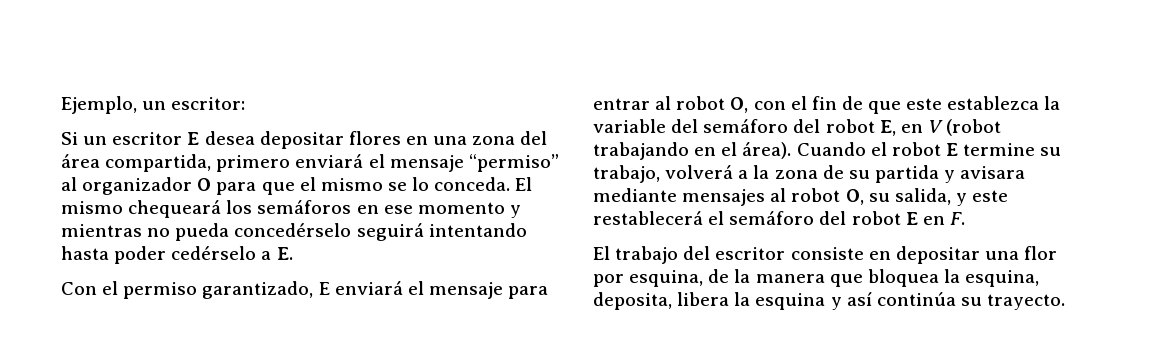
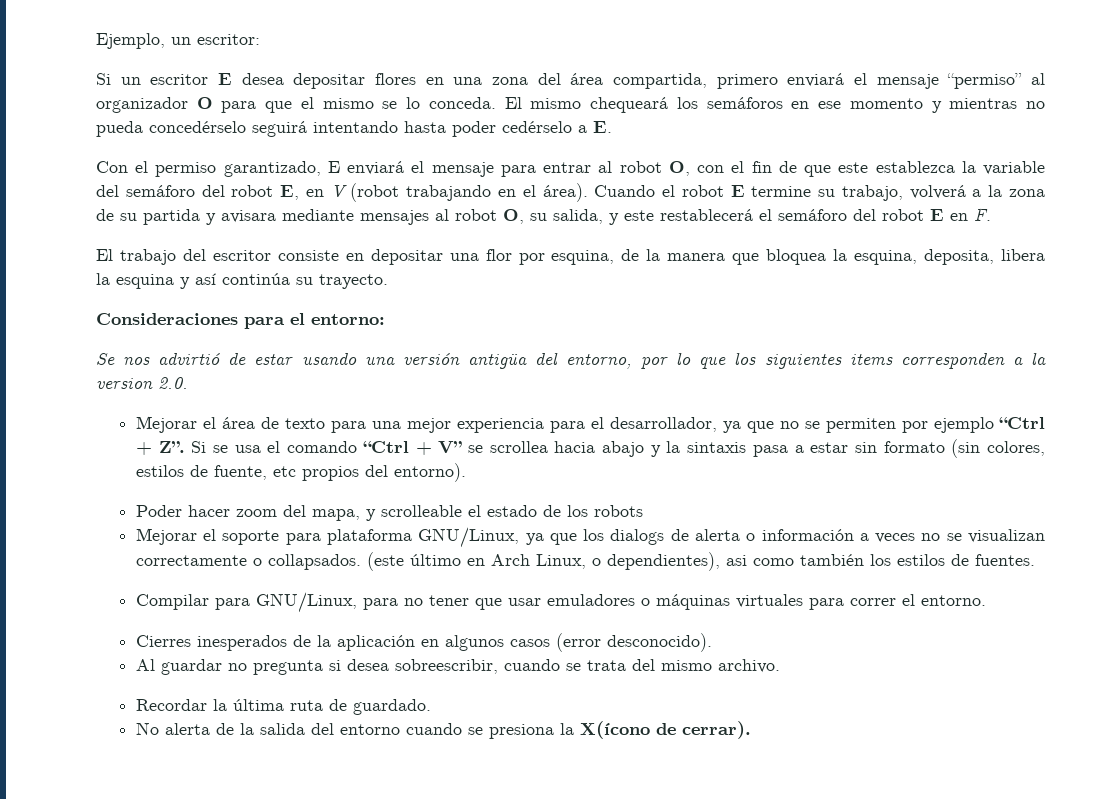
+ Consideraciones para el entorno:
+ Se nos advirtió de estar usando una versión antigüa del entorno, por lo que los siguientes items corresponden a la version 2.0.
+ Mejorar el área de texto para una mejor experiencia para el desarrollador, ya que no se permiten por ejemplo “Ctrl + Z”. Si se usa el comando “Ctrl + V” se scrollea hacia abajo y la sintaxis pasa a estar sin formato (sin colores, estilos de fuente, etc propios del entorno).
+ Poder hacer zoom del mapa, y scrolleable el estado de los robots
+ Mejorar el soporte para plataforma GNU/Linux, ya que los dialogs de alerta o información a veces no se visualizan correctamente o collapsados. (este último en Arch Linux, o dependientes), asi como también los estilos de fuentes.
+ Compilar para GNU/Linux, para no tener que usar emuladores o máquinas virtuales para correr el entorno.
+ Cierres inesperados de la aplicación en algunos casos (error desconocido).
+ Al guardar no pregunta si desea sobreescribir, cuando se trata del mismo archivo.
+ Recordar la última ruta de guardado.
+ No alerta de la salida del entorno cuando se presiona la X(ícono de cerrar).

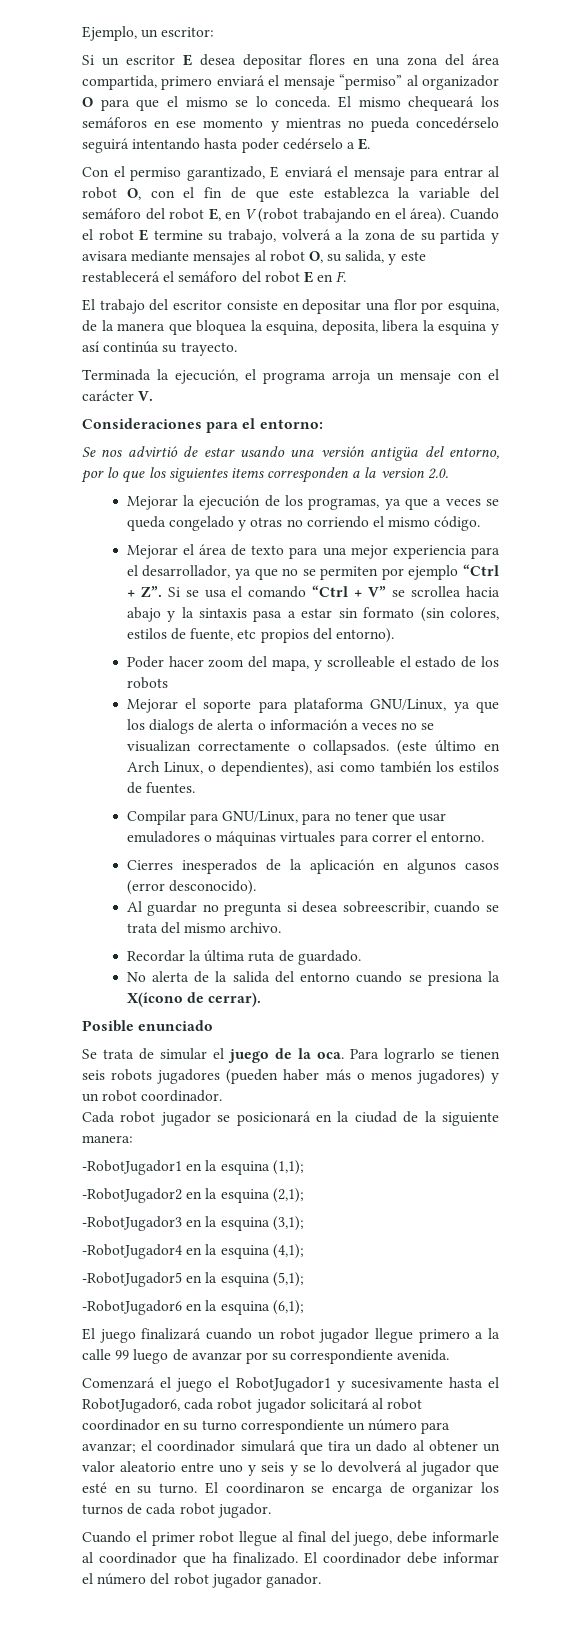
+ Terminada la ejecución, el programa arroja un mensaje con el carácter V.
+ Mejorar la ejecución de los programas, ya que a veces se queda congelado y otras no corriendo el mismo código.
+ Posible enunciado
+ Se trata de simular el juego de la oca. Para lograrlo se tienen seis robots jugadores (pueden haber más o menos jugadores) y un robot coordinador.
+ Cada robot jugador se posicionará en la ciudad de la siguiente manera:
+ -RobotJugador1 en la esquina (1,1);
+ -RobotJugador2 en la esquina (2,1);
+ -RobotJugador3 en la esquina (3,1);
+ -RobotJugador4 en la esquina (4,1);
+ -RobotJugador5 en la esquina (5,1);
+ -RobotJugador6 en la esquina (6,1);
+ El juego finalizará cuando un robot jugador llegue primero a la calle 99 luego de avanzar por su correspondiente avenida.
+ Comenzará el juego el RobotJugador1 y sucesivamente hasta el RobotJugador6, cada robot jugador solicitará al robot coordinador en su turno correspondiente un número para avanzar; el coordinador simulará que tira un dado al obtener un valor aleatorio entre uno y seis y se lo devolverá al jugador que esté en su turno. El coordinaron se encarga de organizar los turnos de cada robot jugador.
+ Cuando el primer robot llegue al final del juego, debe informarle al coordinador que ha finalizado. El coordinador debe informar el número del robot jugador ganador.

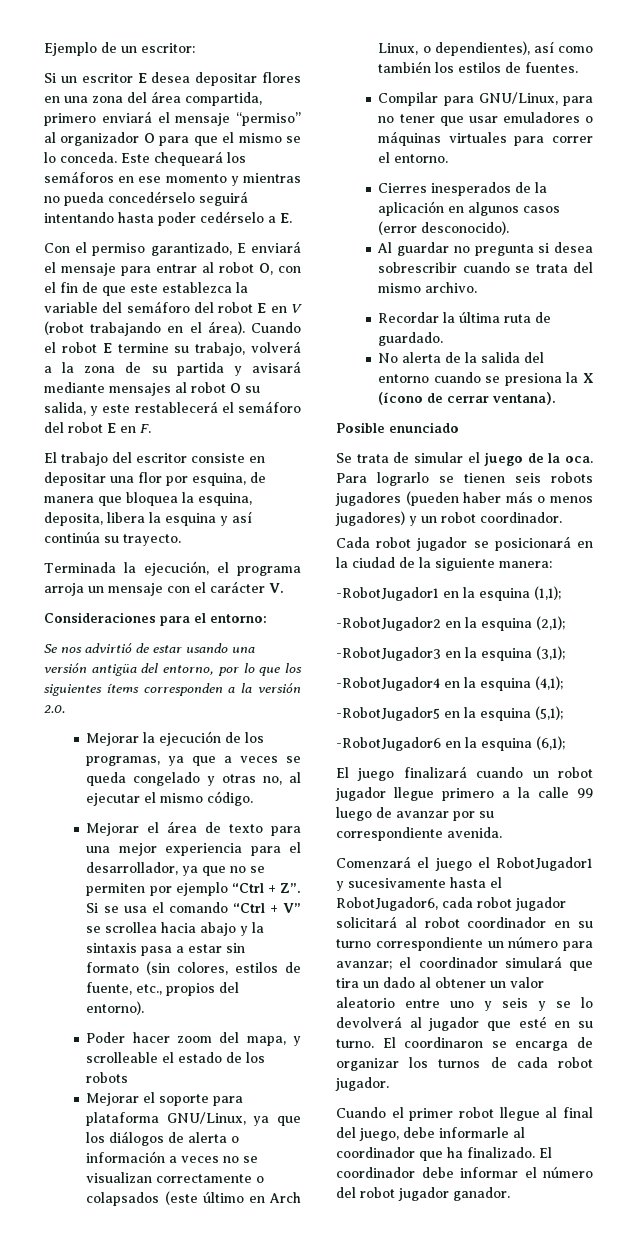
- Ejemplo, un escritor:
+ Ejemplo de un escritor:
- El mismo chequeará los semáforos en ese momento y mientras no pueda concedérselo seguirá intentando hasta poder cedérselo a E.
+ Este chequeará los semáforos en ese momento y mientras no pueda concedérselo seguirá intentando hasta poder cedérselo a E.
- Con el permiso garantizado, E enviará el mensaje para entrar al robot O, con el fin de que este establezca la variable del semáforo del robot E, en V (robot trabajando en el área).
+ Con el permiso garantizado, E enviará el mensaje para entrar al robot O, con el fin de que este establezca la variable del semáforo del robot E en V (robot trabajando en el área).
- Cuando el robot E termine su trabajo, volverá a la zona de su partida y avisara mediante mensajes al robot O, su salida, y este restablecerá el semáforo del robot E en F.
+ Cuando el robot E termine su trabajo, volverá a la zona de su partida y avisará mediante mensajes al robot O su salida, y este restablecerá el semáforo del robot E en F.
- El trabajo del escritor consiste en depositar una flor por esquina, de la manera que bloquea la esquina, deposita, libera la esquina y así continúa su trayecto.
+ El trabajo del escritor consiste en depositar una flor por esquina, de manera que bloquea la esquina, deposita, libera la esquina y así continúa su trayecto.
- Se nos advirtió de estar usando una versión antigüa del entorno, por lo que los siguientes items corresponden a la version 2.0.
+ Se nos advirtió de estar usando una versión antigüa del entorno, por lo que los siguientes ítems corresponden a la versión 2.0.
- Mejorar la ejecución de los programas, ya que a veces se queda congelado y otras no corriendo el mismo código.
+ Mejorar la ejecución de los programas, ya que a veces se queda congelado y otras no, al ejecutar el mismo código.
- Mejorar el área de texto para una mejor experiencia para el desarrollador, ya que no se permiten por ejemplo “Ctrl + Z”. Si se usa el comando “Ctrl + V” se scrollea hacia abajo y la sintaxis pasa a estar sin formato (sin colores, estilos de fuente, etc propios del entorno).
+ Mejorar el área de texto para una mejor experiencia para el desarrollador, ya que no se permiten por ejemplo “Ctrl + Z”. Si se usa el comando “Ctrl + V” se scrollea hacia abajo y la sintaxis pasa a estar sin formato (sin colores, estilos de fuente, etc., propios del entorno).
- Mejorar el soporte para plataforma GNU/Linux, ya que los dialogs de alerta o información a veces no se visualizan correctamente o collapsados. (este último en Arch Linux, o dependientes), asi como también los estilos de fuentes.
+ Mejorar el soporte para plataforma GNU/Linux, ya que los diálogos de alerta o información a veces no se visualizan correctamente o colapsados (este último en Arch Linux, o dependientes), así como también los estilos de fuentes.
- Al guardar no pregunta si desea sobreescribir, cuando se trata del mismo archivo.
+ Al guardar no pregunta si desea sobrescribir cuando se trata del mismo archivo.
- No alerta de la salida del entorno cuando se presiona la X(ícono de cerrar).
+ No alerta de la salida del entorno cuando se presiona la X (ícono de cerrar ventana).

